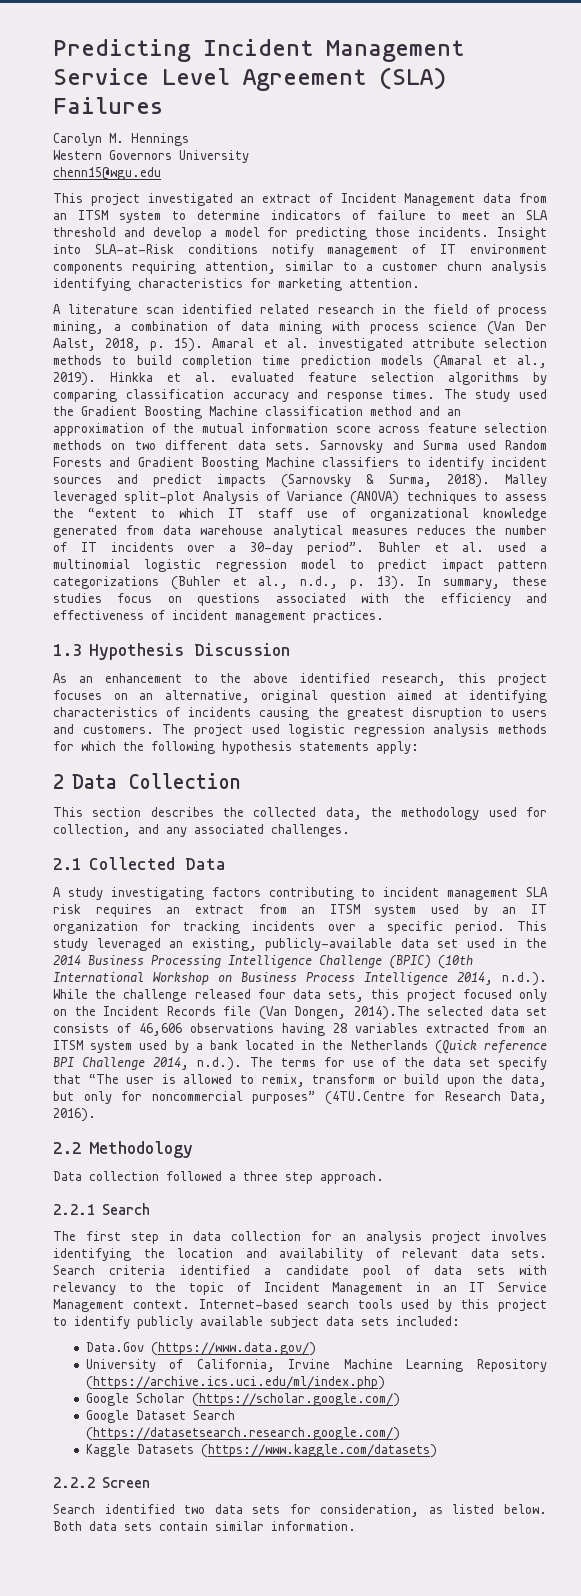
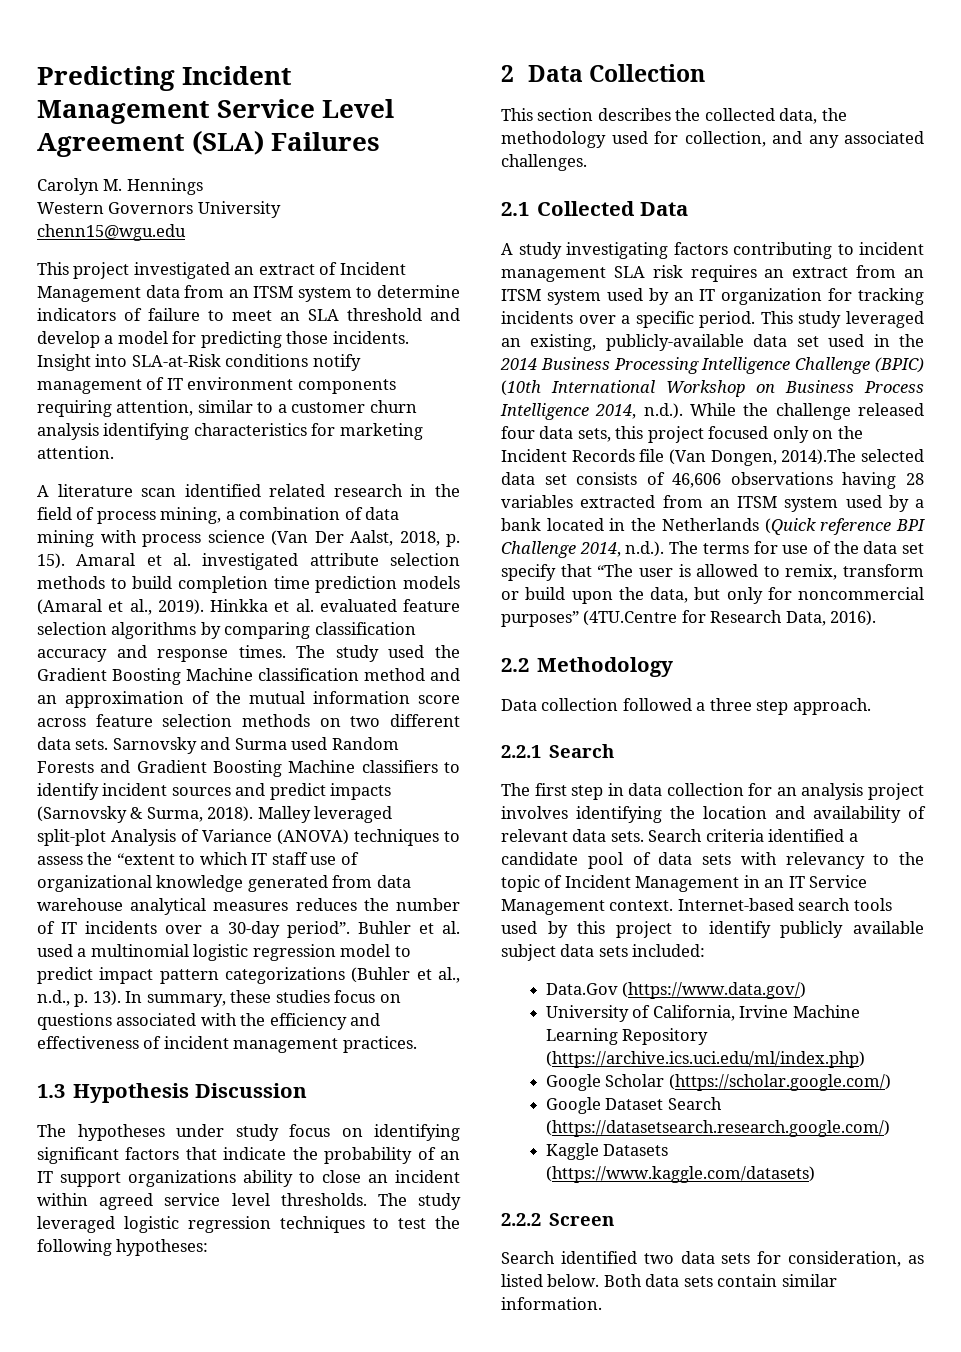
- As an enhancement to the above identified research, this project focuses on an alternative, original question aimed at identifying characteristics of incidents causing the greatest disruption to users and customers. The project used logistic regression analysis methods for which the following hypothesis statements apply:
+ The hypotheses under study focus on identifying significant factors that indicate the probability of an IT support organizations ability to close an incident within agreed service level thresholds. The study leveraged logistic regression techniques to test the following hypotheses:

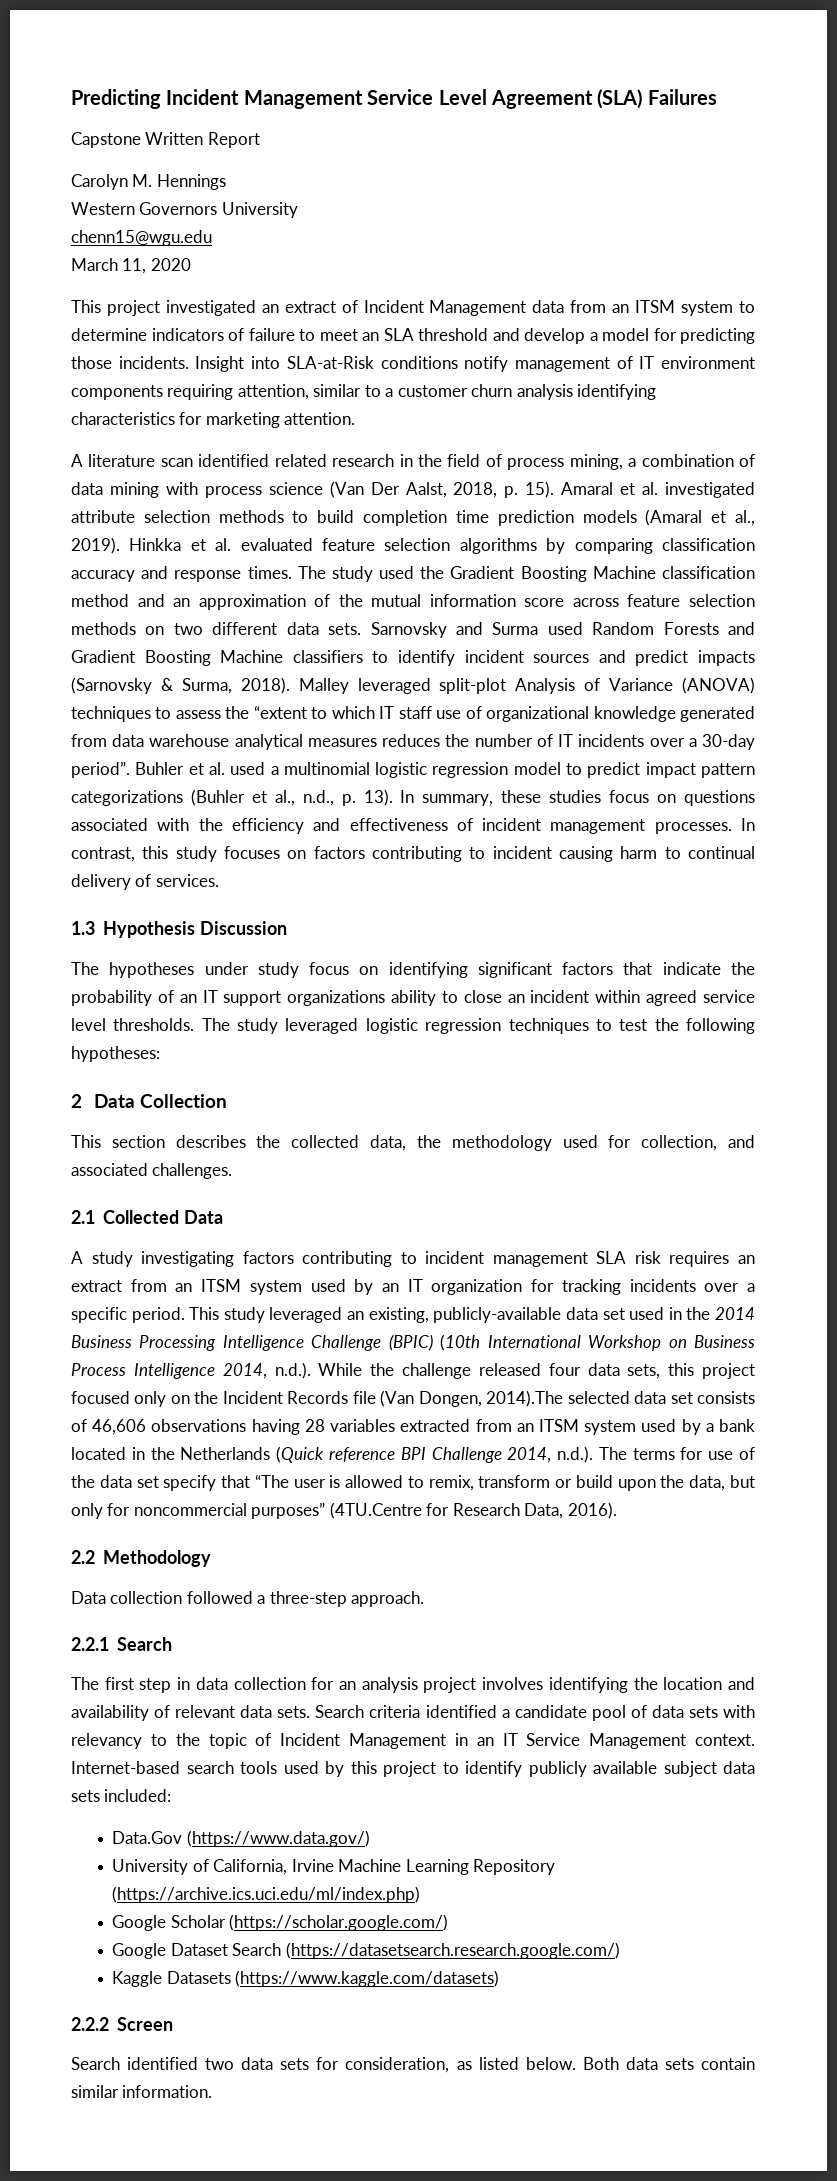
+ Capstone Written Report
+ March 11, 2020
- In summary, these studies focus on questions associated with the efficiency and effectiveness of incident management practices.
+ In summary, these studies focus on questions associated with the efficiency and effectiveness of incident management processes. In contrast, this study focuses on factors contributing to incident causing harm to continual delivery of services.
- This section describes the collected data, the methodology used for collection, and any associated challenges.
+ This section describes the collected data, the methodology used for collection, and associated challenges.
- Data collection followed a three step approach.
+ Data collection followed a three-step approach.

